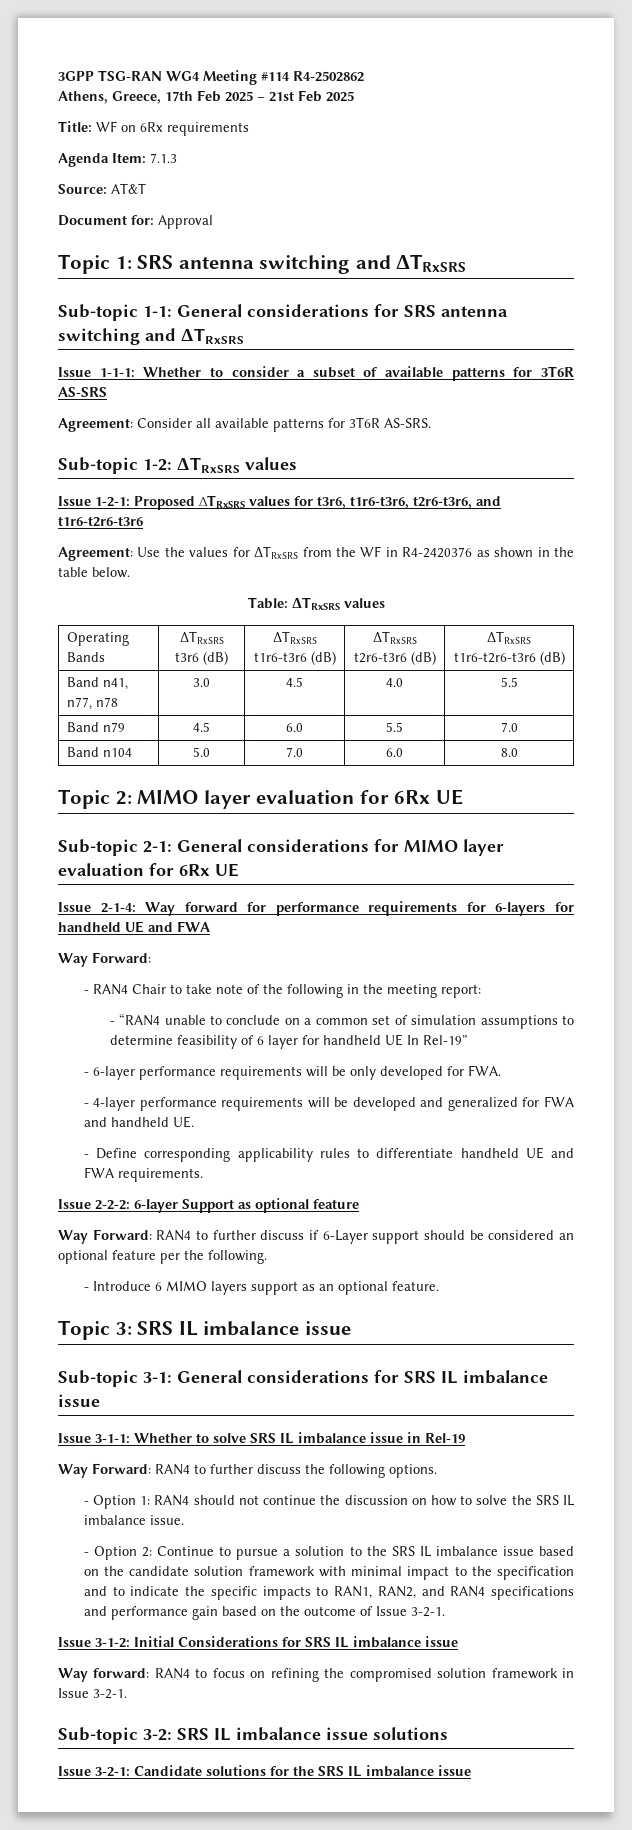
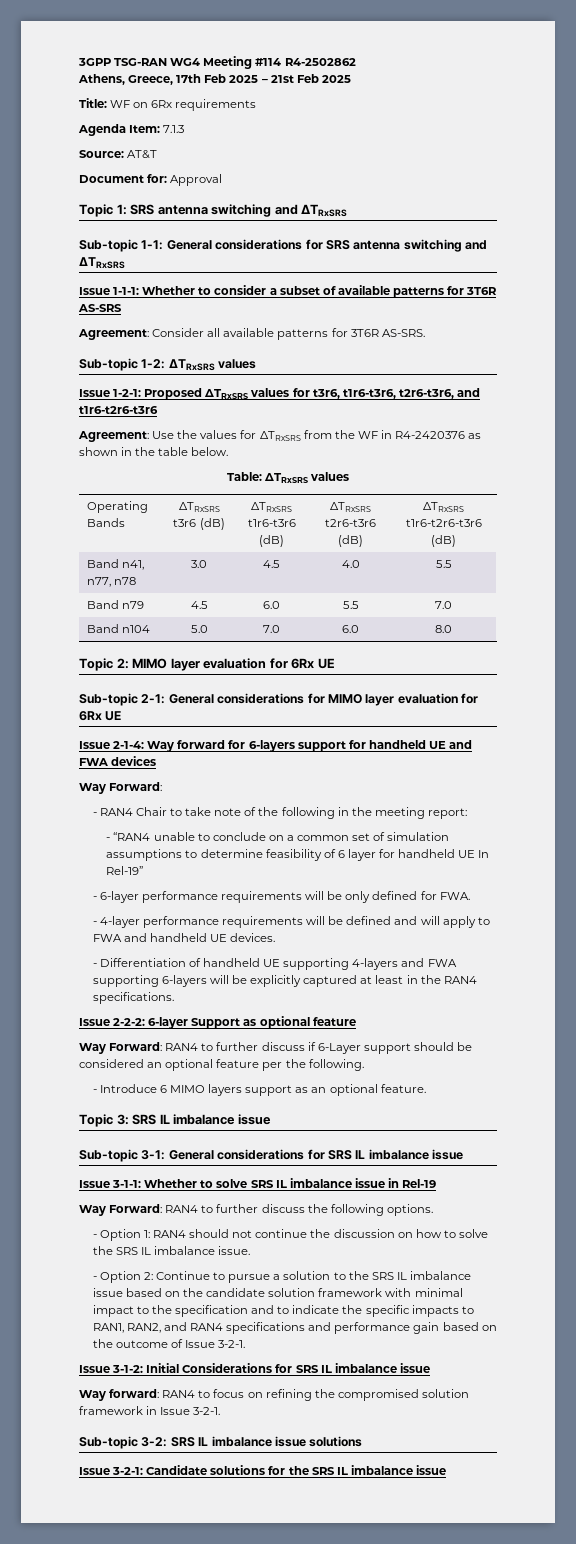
- Issue 2-1-4: Way forward for performance requirements for 6-layers for handheld UE and FWA
+ Issue 2-1-4: Way forward for 6-layers support for handheld UE and FWA devices
- - 6-layer performance requirements will be only developed for FWA.
+ - 6-layer performance requirements will be only defined for FWA.
- - 4-layer performance requirements will be developed and generalized for FWA and handheld UE.
- - Define corresponding applicability rules to differentiate handheld UE and FWA requirements.
+ - 4-layer performance requirements will be defined and will apply to FWA and handheld UE devices.
+ - Differentiation of handheld UE supporting 4-layers and FWA supporting 6-layers will be explicitly captured at least in the RAN4 specifications.

